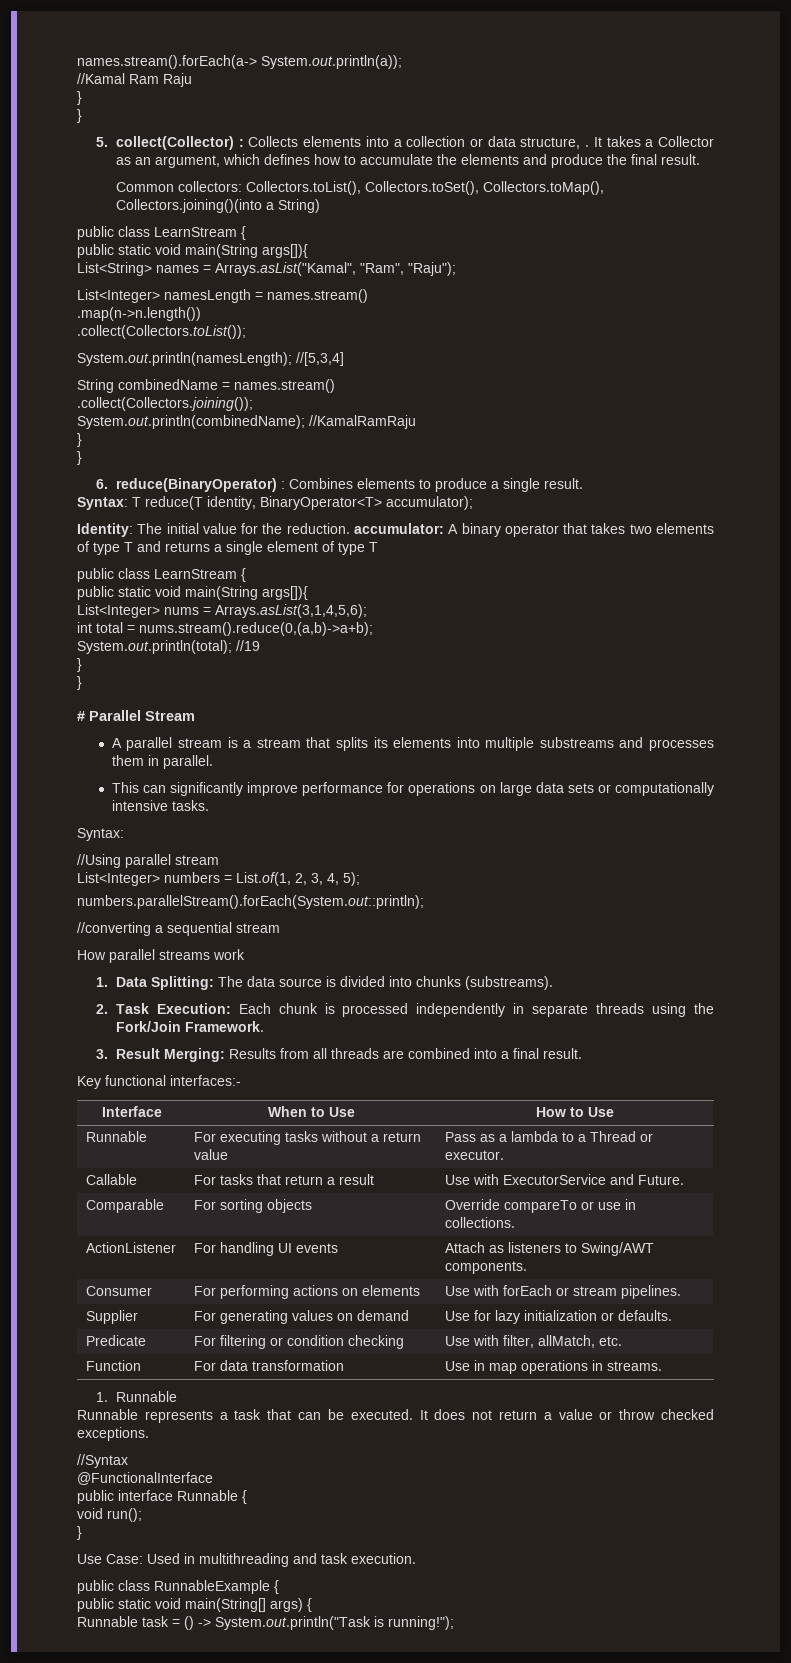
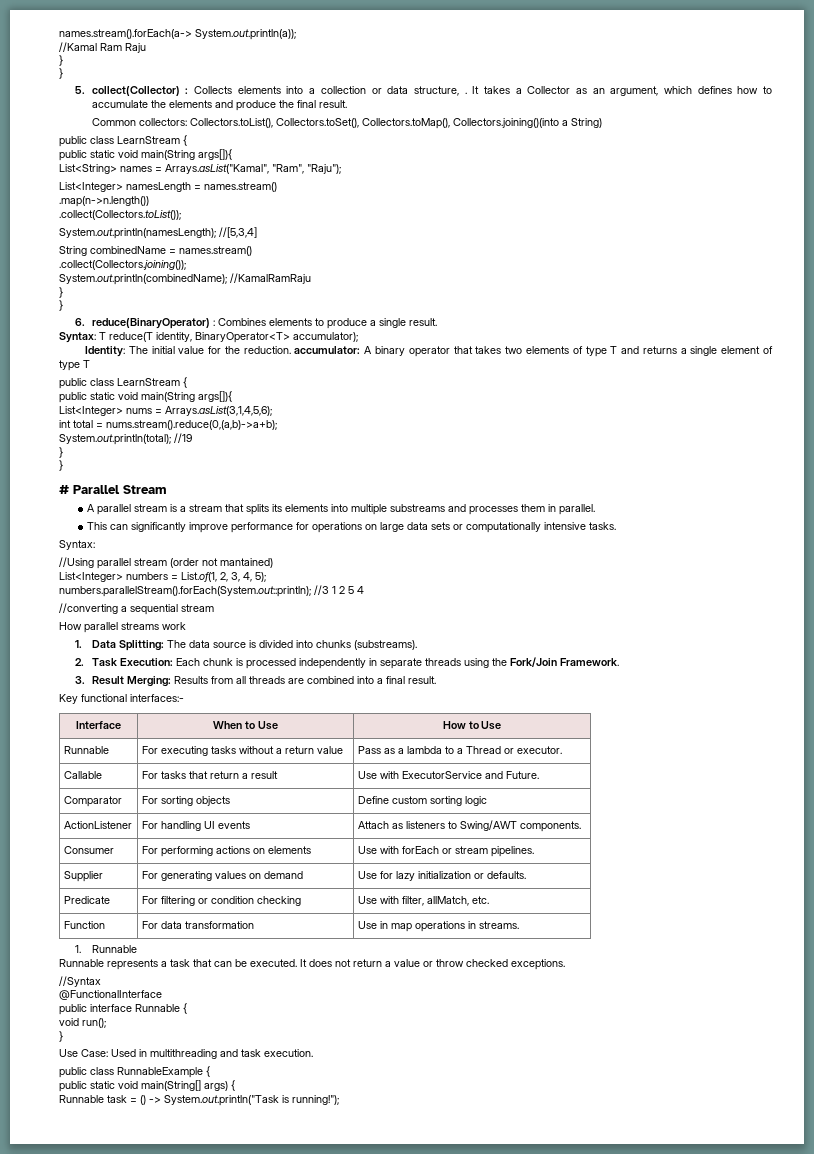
- //Using parallel stream
+ //Using parallel stream (order not mantained)
- numbers.parallelStream().forEach(System.out::println);
+ numbers.parallelStream().forEach(System.out::println); //3 1 2 5 4
- Comparable | For sorting objects | Override compareTo or use in collections.
+ Comparator | For sorting objects | Define custom sorting logic

